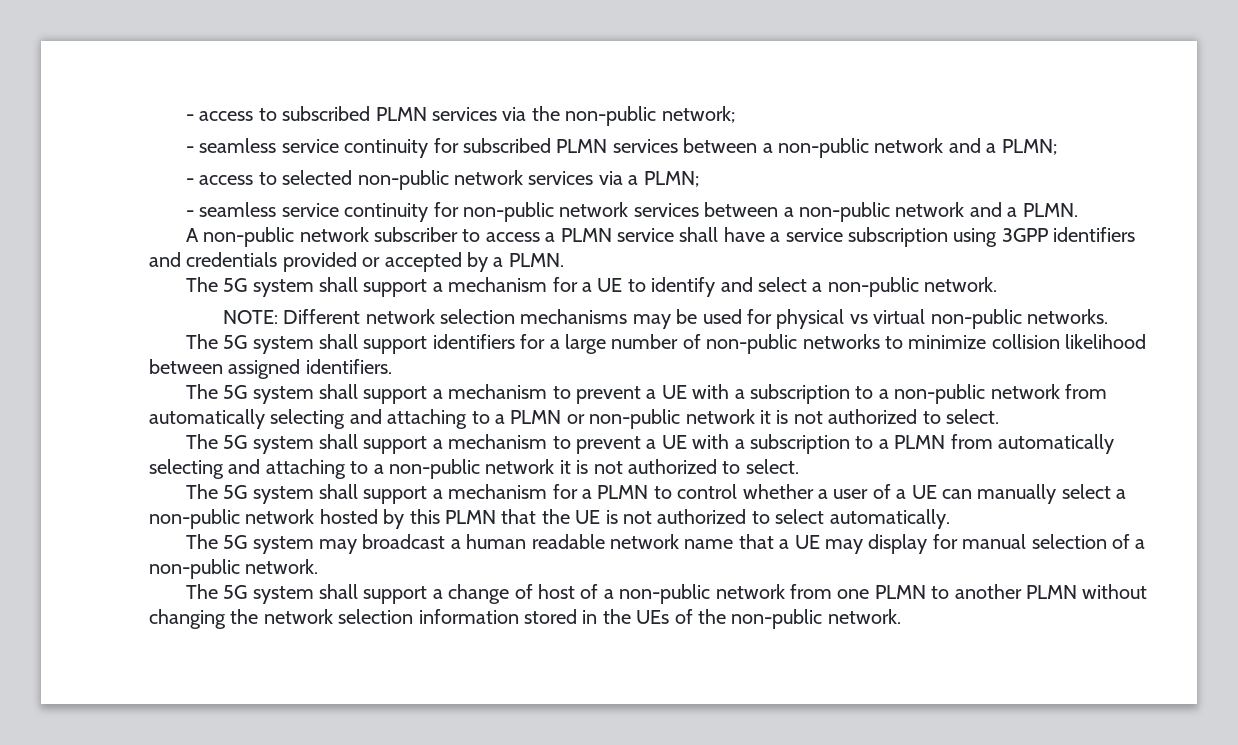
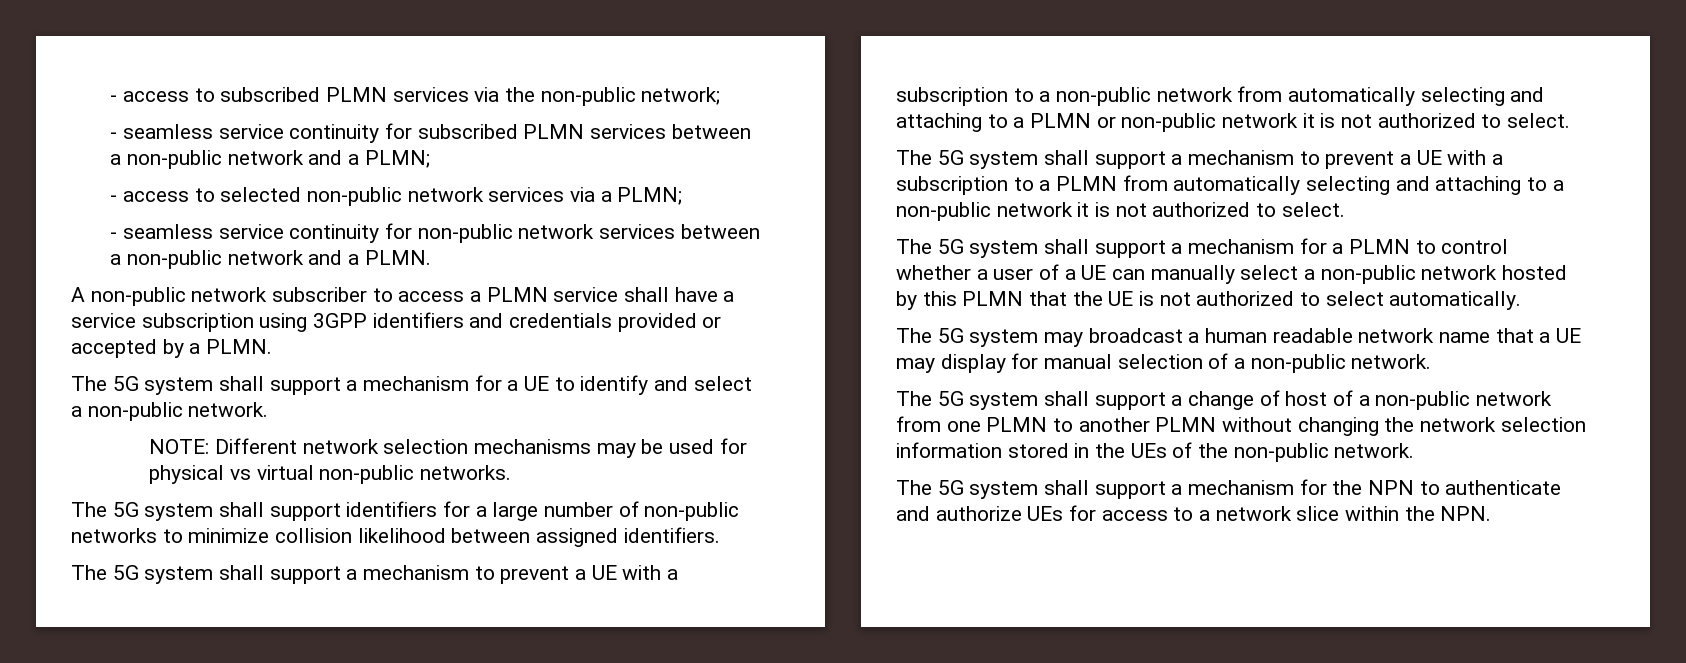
+ The 5G system shall support a mechanism for the NPN to authenticate and authorize UEs for access to a network slice within the NPN.

